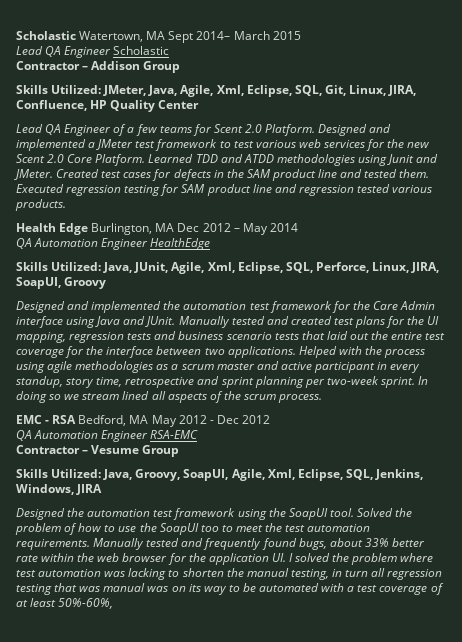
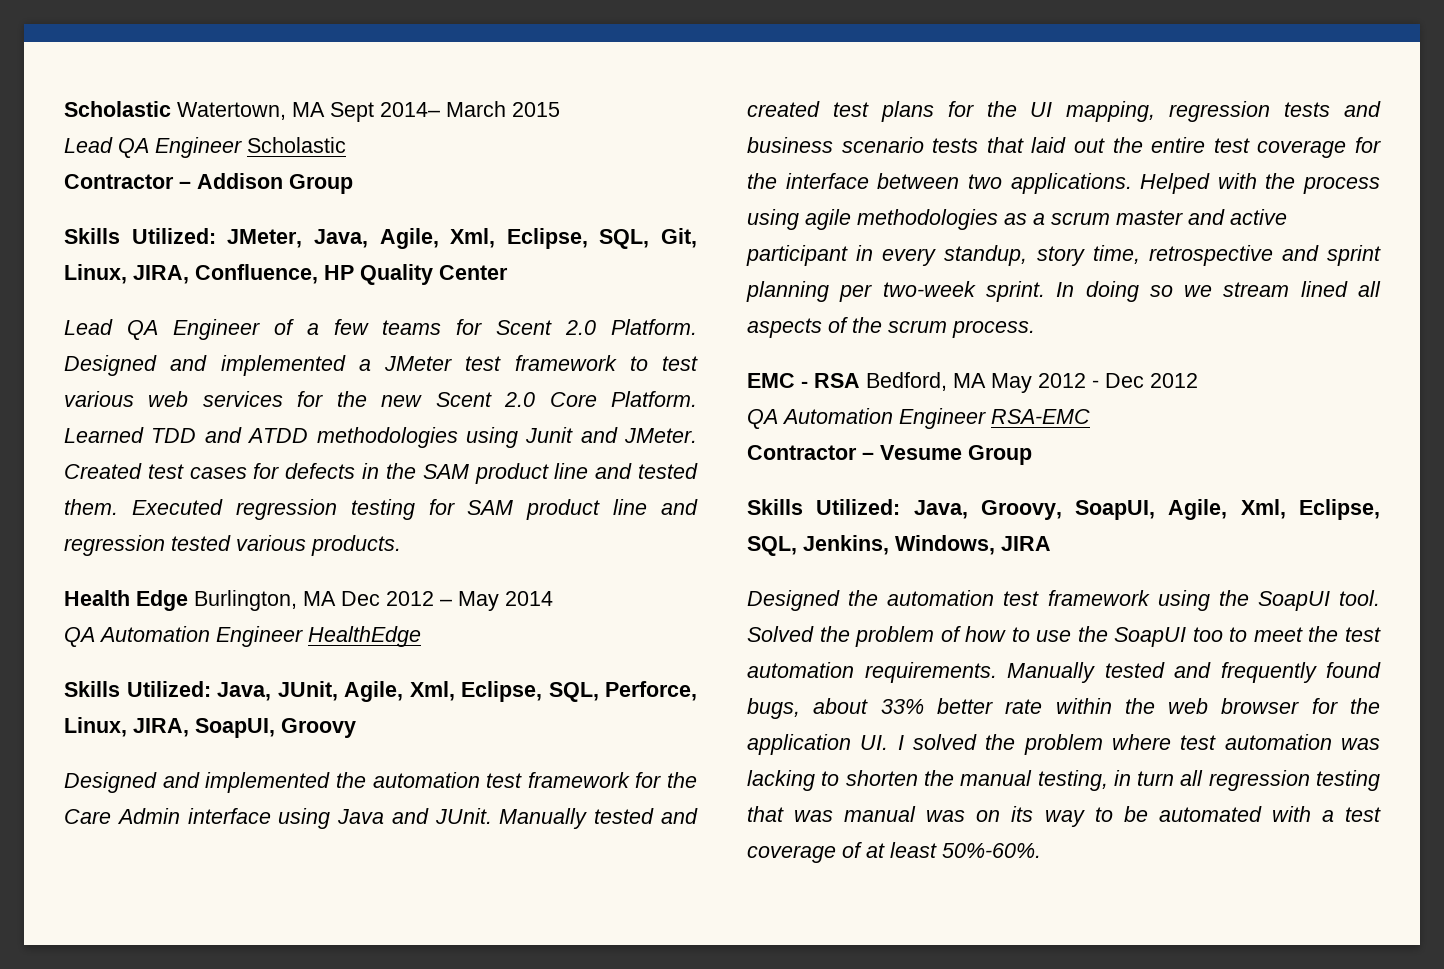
- Manually tested and frequently found bugs, about 33% better rate within the web browser for the application UI. I solved the problem where test automation was lacking to shorten the manual testing, in turn all regression testing that was manual was on its way to be automated with a test coverage of at least 50%-60%,
+ Manually tested and frequently found bugs, about 33% better rate within the web browser for the application UI. I solved the problem where test automation was lacking to shorten the manual testing, in turn all regression testing that was manual was on its way to be automated with a test coverage of at least 50%-60%.

